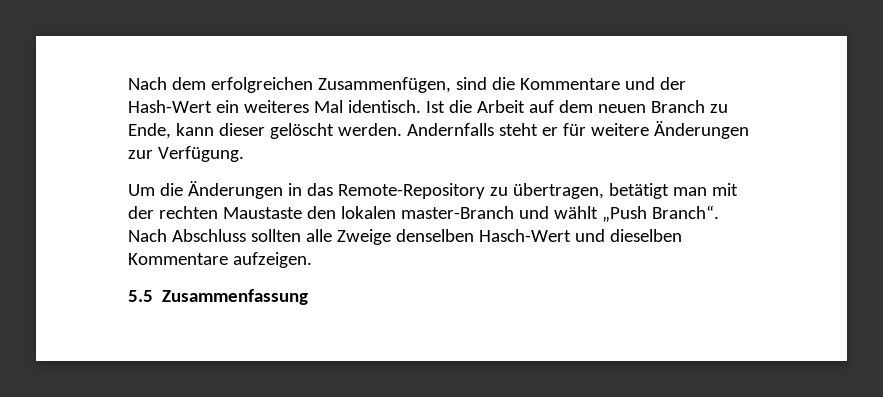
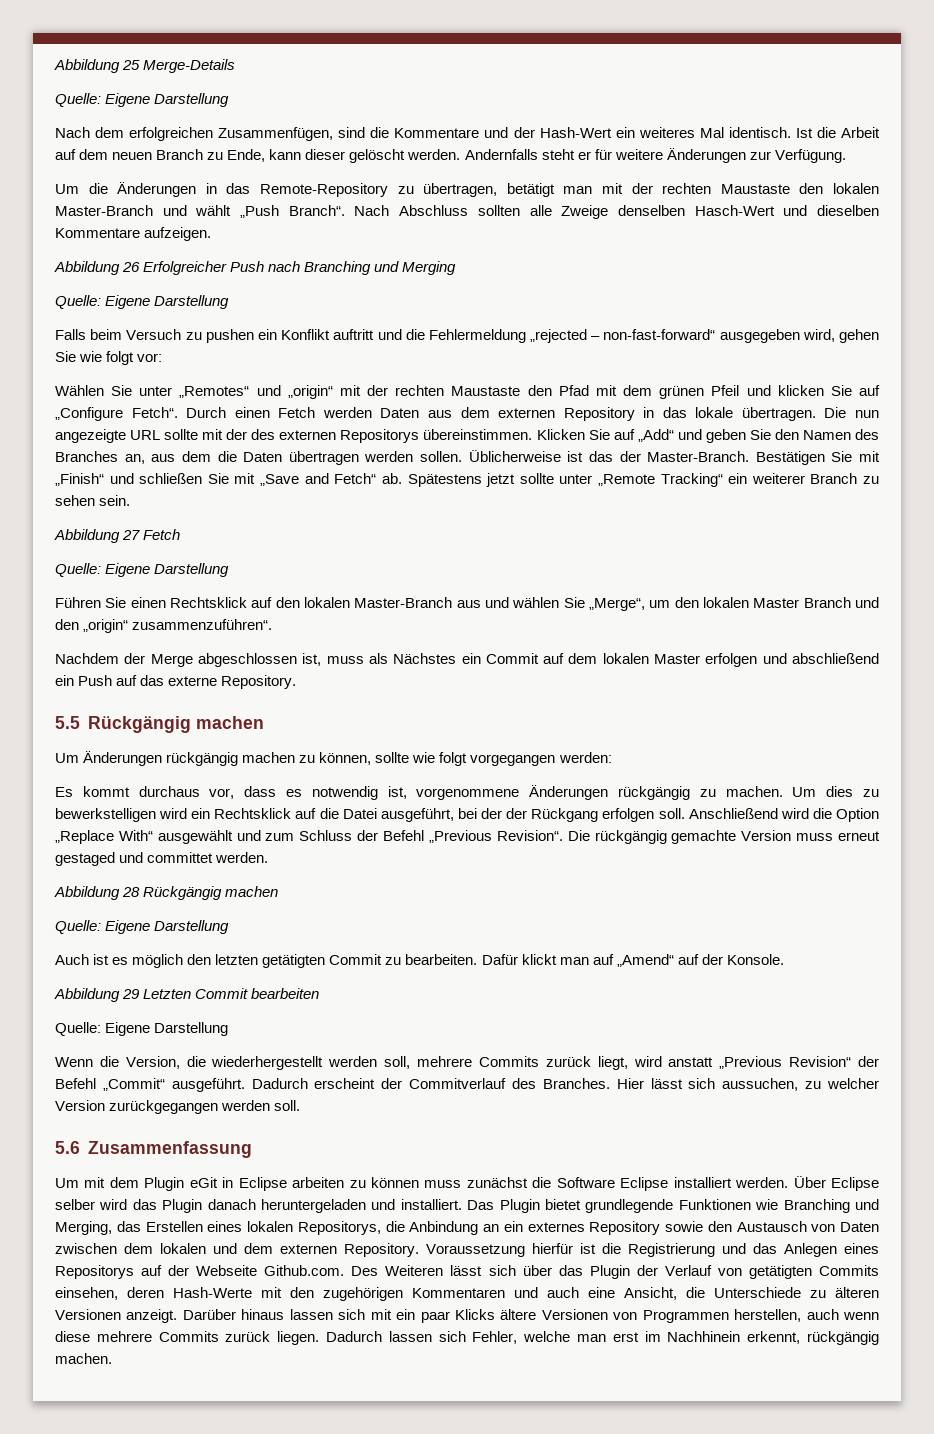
+ Abbildung 25 Merge-Details
+ Quelle: Eigene Darstellung
- Um die Änderungen in das Remote-Repository zu übertragen, betätigt man mit der rechten Maustaste den lokalen master-Branch und wählt „Push Branch“.
+ Um die Änderungen in das Remote-Repository zu übertragen, betätigt man mit der rechten Maustaste den lokalen Master-Branch und wählt „Push Branch“.
- 5.5 Zusammenfassung
+ Abbildung 26 Erfolgreicher Push nach Branching und Merging
+ Quelle: Eigene Darstellung
+ Falls beim Versuch zu pushen ein Konflikt auftritt und die Fehlermeldung „rejected – non-fast-forward“ ausgegeben wird, gehen Sie wie folgt vor:
+ Wählen Sie unter „Remotes“ und „origin“ mit der rechten Maustaste den Pfad mit dem grünen Pfeil und klicken Sie auf „Configure Fetch“. Durch einen Fetch werden Daten aus dem externen Repository in das lokale übertragen. Die nun angezeigte URL sollte mit der des externen Repositorys übereinstimmen. Klicken Sie auf „Add“ und geben Sie den Namen des Branches an, aus dem die Daten übertragen werden sollen. Üblicherweise ist das der Master-Branch. Bestätigen Sie mit „Finish“ und schließen Sie mit „Save and Fetch“ ab. Spätestens jetzt sollte unter „Remote Tracking“ ein weiterer Branch zu sehen sein.
+ Abbildung 27 Fetch
+ Quelle: Eigene Darstellung
+ Führen Sie einen Rechtsklick auf den lokalen Master-Branch aus und wählen Sie „Merge“, um den lokalen Master Branch und den „origin“ zusammenzuführen“.
+ Nachdem der Merge abgeschlossen ist, muss als Nächstes ein Commit auf dem lokalen Master erfolgen und abschließend ein Push auf das externe Repository.
+ 5.5 Rückgängig machen
+ Um Änderungen rückgängig machen zu können, sollte wie folgt vorgegangen werden:
+ Es kommt durchaus vor, dass es notwendig ist, vorgenommene Änderungen rückgängig zu machen. Um dies zu bewerkstelligen wird ein Rechtsklick auf die Datei ausgeführt, bei der der Rückgang erfolgen soll. Anschließend wird die Option „Replace With“ ausgewählt und zum Schluss der Befehl „Previous Revision“. Die rückgängig gemachte Version muss erneut gestaged und committet werden.
+ Abbildung 28 Rückgängig machen
+ Quelle: Eigene Darstellung
+ Auch ist es möglich den letzten getätigten Commit zu bearbeiten. Dafür klickt man auf „Amend“ auf der Konsole.
+ Abbildung 29 Letzten Commit bearbeiten
+ Quelle: Eigene Darstellung
+ Wenn die Version, die wiederhergestellt werden soll, mehrere Commits zurück liegt, wird anstatt „Previous Revision“ der Befehl „Commit“ ausgeführt. Dadurch erscheint der Commitverlauf des Branches. Hier lässt sich aussuchen, zu welcher Version zurückgegangen werden soll.
+ 5.6 Zusammenfassung
+ Um mit dem Plugin eGit in Eclipse arbeiten zu können muss zunächst die Software Eclipse installiert werden. Über Eclipse selber wird das Plugin danach heruntergeladen und installiert. Das Plugin bietet grundlegende Funktionen wie Branching und Merging, das Erstellen eines lokalen Repositorys, die Anbindung an ein externes Repository sowie den Austausch von Daten zwischen dem lokalen und dem externen Repository. Voraussetzung hierfür ist die Registrierung und das Anlegen eines Repositorys auf der Webseite Github.com. Des Weiteren lässt sich über das Plugin der Verlauf von getätigten Commits einsehen, deren Hash-Werte mit den zugehörigen Kommentaren und auch eine Ansicht, die Unterschiede zu älteren Versionen anzeigt. Darüber hinaus lassen sich mit ein paar Klicks ältere Versionen von Programmen herstellen, auch wenn diese mehrere Commits zurück liegen. Dadurch lassen sich Fehler, welche man erst im Nachhinein erkennt, rückgängig machen.

